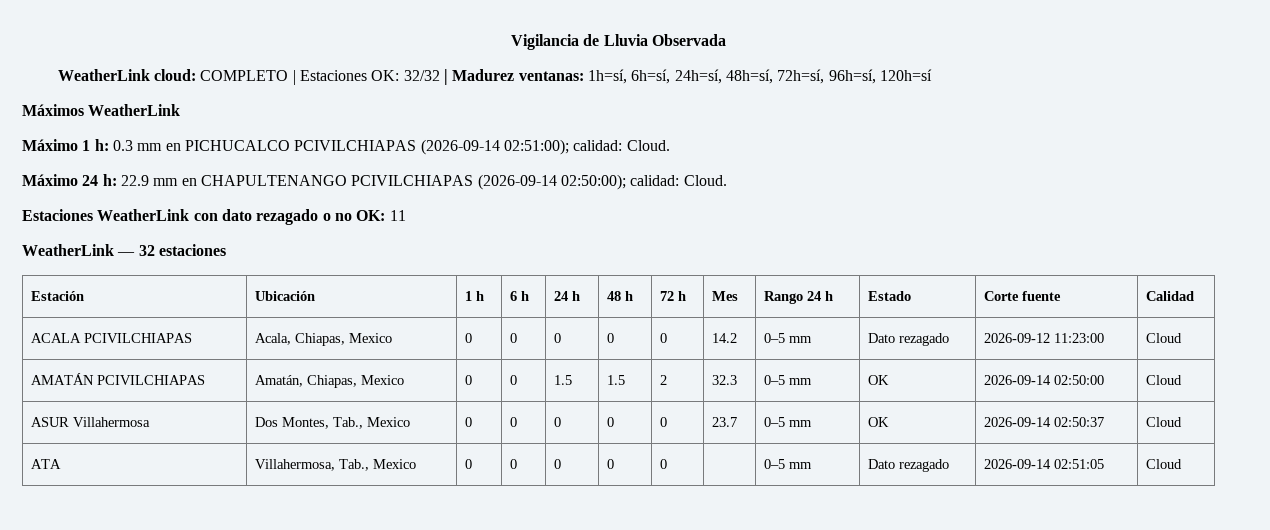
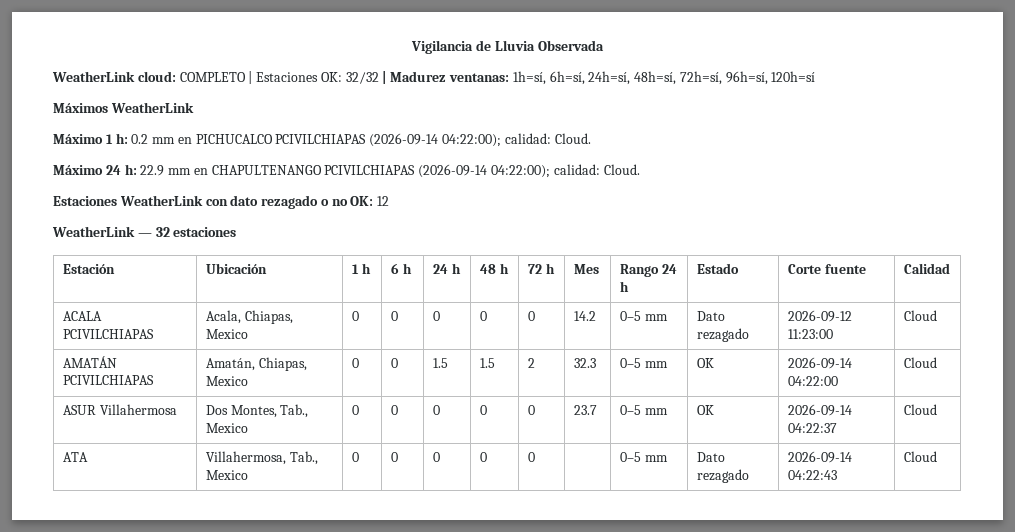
- Máximo 1 h: 0.3 mm en PICHUCALCO PCIVILCHIAPAS (2026-09-14 02:51:00); calidad: Cloud.
+ Máximo 1 h: 0.2 mm en PICHUCALCO PCIVILCHIAPAS (2026-09-14 04:22:00); calidad: Cloud.
- Máximo 24 h: 22.9 mm en CHAPULTENANGO PCIVILCHIAPAS (2026-09-14 02:50:00); calidad: Cloud.
+ Máximo 24 h: 22.9 mm en CHAPULTENANGO PCIVILCHIAPAS (2026-09-14 04:22:00); calidad: Cloud.
- Estaciones WeatherLink con dato rezagado o no OK: 11
+ Estaciones WeatherLink con dato rezagado o no OK: 12
- AMATÁN PCIVILCHIAPAS | Amatán, Chiapas, Mexico | 0 | 0 | 1.5 | 1.5 | 2 | 32.3 | 0–5 mm | OK | 2026-09-14 02:50:00 | Cloud
+ AMATÁN PCIVILCHIAPAS | Amatán, Chiapas, Mexico | 0 | 0 | 1.5 | 1.5 | 2 | 32.3 | 0–5 mm | OK | 2026-09-14 04:22:00 | Cloud
- ASUR Villahermosa | Dos Montes, Tab., Mexico | 0 | 0 | 0 | 0 | 0 | 23.7 | 0–5 mm | OK | 2026-09-14 02:50:37 | Cloud
+ ASUR Villahermosa | Dos Montes, Tab., Mexico | 0 | 0 | 0 | 0 | 0 | 23.7 | 0–5 mm | OK | 2026-09-14 04:22:37 | Cloud
- ATA | Villahermosa, Tab., Mexico | 0 | 0 | 0 | 0 | 0 | | 0–5 mm | Dato rezagado | 2026-09-14 02:51:05 | Cloud
+ ATA | Villahermosa, Tab., Mexico | 0 | 0 | 0 | 0 | 0 | | 0–5 mm | Dato rezagado | 2026-09-14 04:22:43 | Cloud

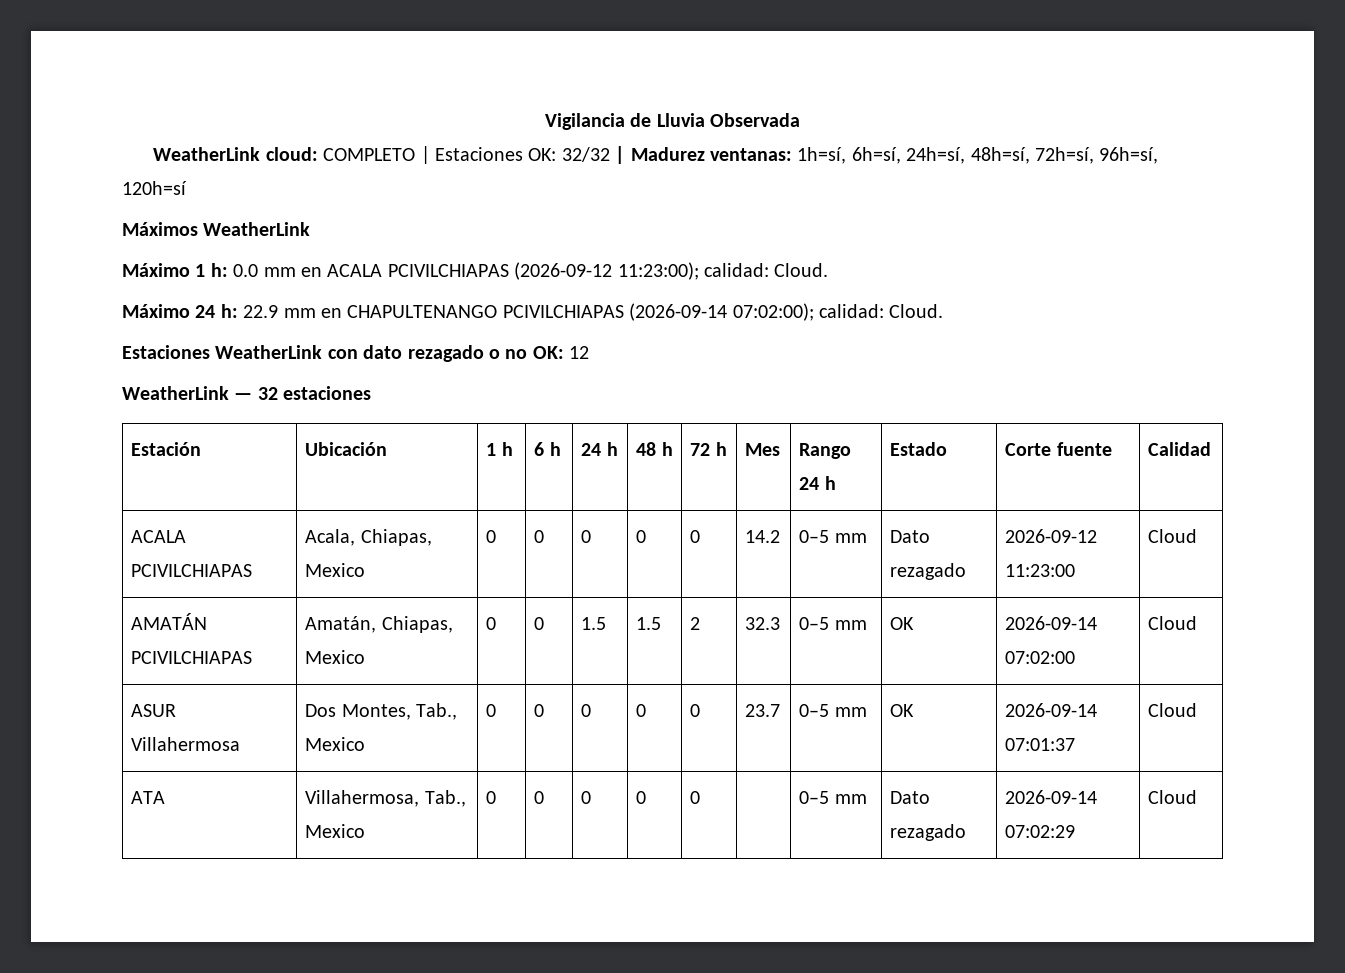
- Máximo 1 h: 0.2 mm en PICHUCALCO PCIVILCHIAPAS (2026-09-14 04:22:00); calidad: Cloud.
+ Máximo 1 h: 0.0 mm en ACALA PCIVILCHIAPAS (2026-09-12 11:23:00); calidad: Cloud.
- Máximo 24 h: 22.9 mm en CHAPULTENANGO PCIVILCHIAPAS (2026-09-14 04:22:00); calidad: Cloud.
+ Máximo 24 h: 22.9 mm en CHAPULTENANGO PCIVILCHIAPAS (2026-09-14 07:02:00); calidad: Cloud.
- AMATÁN PCIVILCHIAPAS | Amatán, Chiapas, Mexico | 0 | 0 | 1.5 | 1.5 | 2 | 32.3 | 0–5 mm | OK | 2026-09-14 04:22:00 | Cloud
+ AMATÁN PCIVILCHIAPAS | Amatán, Chiapas, Mexico | 0 | 0 | 1.5 | 1.5 | 2 | 32.3 | 0–5 mm | OK | 2026-09-14 07:02:00 | Cloud
- ASUR Villahermosa | Dos Montes, Tab., Mexico | 0 | 0 | 0 | 0 | 0 | 23.7 | 0–5 mm | OK | 2026-09-14 04:22:37 | Cloud
+ ASUR Villahermosa | Dos Montes, Tab., Mexico | 0 | 0 | 0 | 0 | 0 | 23.7 | 0–5 mm | OK | 2026-09-14 07:01:37 | Cloud
- ATA | Villahermosa, Tab., Mexico | 0 | 0 | 0 | 0 | 0 | | 0–5 mm | Dato rezagado | 2026-09-14 04:22:43 | Cloud
+ ATA | Villahermosa, Tab., Mexico | 0 | 0 | 0 | 0 | 0 | | 0–5 mm | Dato rezagado | 2026-09-14 07:02:29 | Cloud

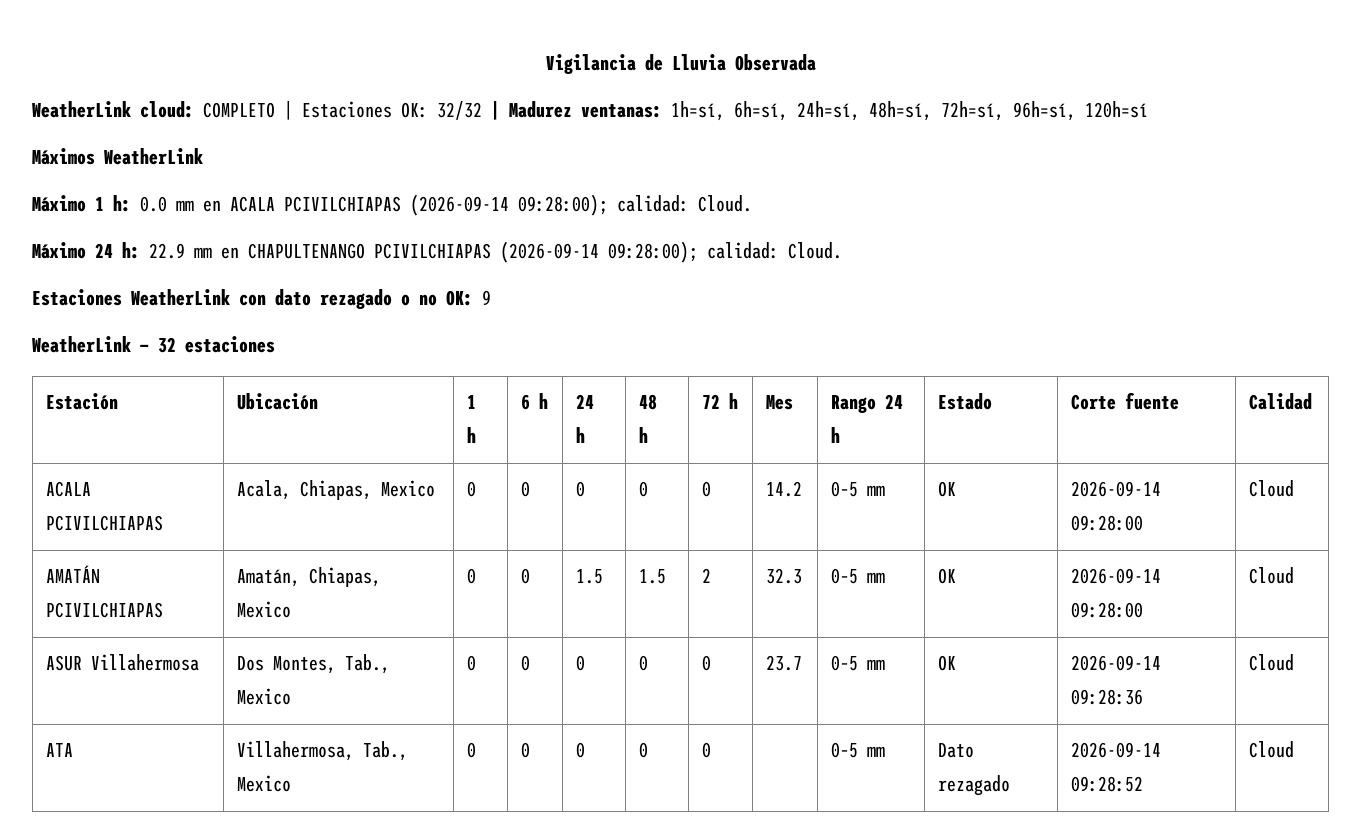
- Máximo 1 h: 0.0 mm en ACALA PCIVILCHIAPAS (2026-09-12 11:23:00); calidad: Cloud.
+ Máximo 1 h: 0.0 mm en ACALA PCIVILCHIAPAS (2026-09-14 09:28:00); calidad: Cloud.
- Máximo 24 h: 22.9 mm en CHAPULTENANGO PCIVILCHIAPAS (2026-09-14 07:02:00); calidad: Cloud.
+ Máximo 24 h: 22.9 mm en CHAPULTENANGO PCIVILCHIAPAS (2026-09-14 09:28:00); calidad: Cloud.
- Estaciones WeatherLink con dato rezagado o no OK: 12
+ Estaciones WeatherLink con dato rezagado o no OK: 9
- ACALA PCIVILCHIAPAS | Acala, Chiapas, Mexico | 0 | 0 | 0 | 0 | 0 | 14.2 | 0–5 mm | Dato rezagado | 2026-09-12 11:23:00 | Cloud
+ ACALA PCIVILCHIAPAS | Acala, Chiapas, Mexico | 0 | 0 | 0 | 0 | 0 | 14.2 | 0–5 mm | OK | 2026-09-14 09:28:00 | Cloud
- AMATÁN PCIVILCHIAPAS | Amatán, Chiapas, Mexico | 0 | 0 | 1.5 | 1.5 | 2 | 32.3 | 0–5 mm | OK | 2026-09-14 07:02:00 | Cloud
+ AMATÁN PCIVILCHIAPAS | Amatán, Chiapas, Mexico | 0 | 0 | 1.5 | 1.5 | 2 | 32.3 | 0–5 mm | OK | 2026-09-14 09:28:00 | Cloud
- ASUR Villahermosa | Dos Montes, Tab., Mexico | 0 | 0 | 0 | 0 | 0 | 23.7 | 0–5 mm | OK | 2026-09-14 07:01:37 | Cloud
+ ASUR Villahermosa | Dos Montes, Tab., Mexico | 0 | 0 | 0 | 0 | 0 | 23.7 | 0–5 mm | OK | 2026-09-14 09:28:36 | Cloud
- ATA | Villahermosa, Tab., Mexico | 0 | 0 | 0 | 0 | 0 | | 0–5 mm | Dato rezagado | 2026-09-14 07:02:29 | Cloud
+ ATA | Villahermosa, Tab., Mexico | 0 | 0 | 0 | 0 | 0 | | 0–5 mm | Dato rezagado | 2026-09-14 09:28:52 | Cloud

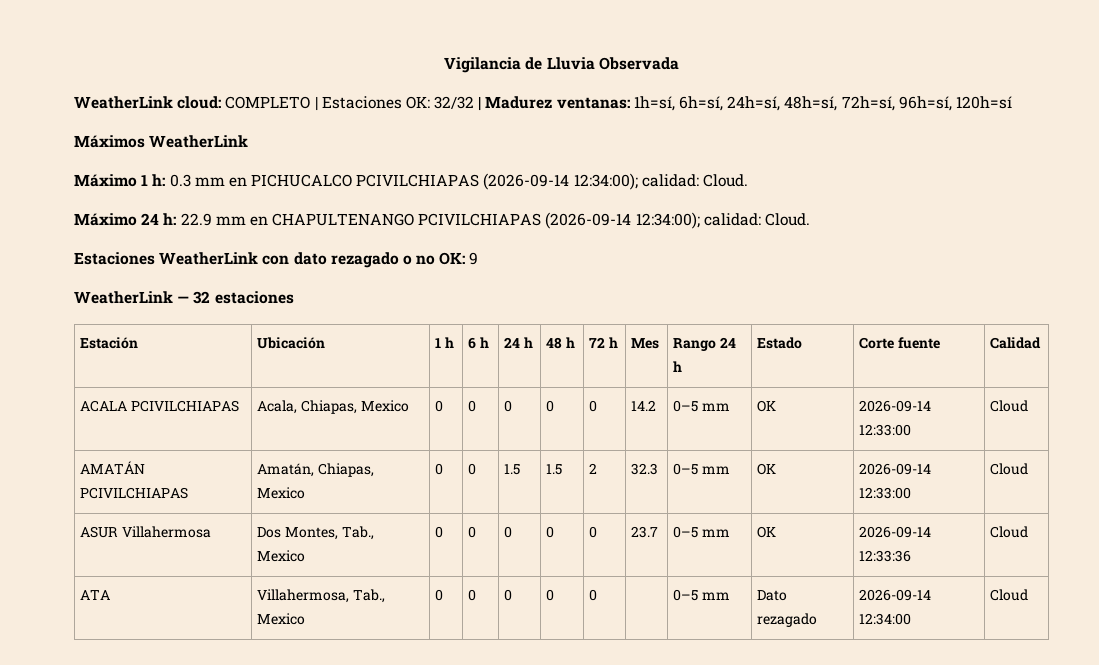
- Máximo 1 h: 0.0 mm en ACALA PCIVILCHIAPAS (2026-09-14 09:28:00); calidad: Cloud.
+ Máximo 1 h: 0.3 mm en PICHUCALCO PCIVILCHIAPAS (2026-09-14 12:34:00); calidad: Cloud.
- Máximo 24 h: 22.9 mm en CHAPULTENANGO PCIVILCHIAPAS (2026-09-14 09:28:00); calidad: Cloud.
+ Máximo 24 h: 22.9 mm en CHAPULTENANGO PCIVILCHIAPAS (2026-09-14 12:34:00); calidad: Cloud.
- ACALA PCIVILCHIAPAS | Acala, Chiapas, Mexico | 0 | 0 | 0 | 0 | 0 | 14.2 | 0–5 mm | OK | 2026-09-14 09:28:00 | Cloud
+ ACALA PCIVILCHIAPAS | Acala, Chiapas, Mexico | 0 | 0 | 0 | 0 | 0 | 14.2 | 0–5 mm | OK | 2026-09-14 12:33:00 | Cloud
- AMATÁN PCIVILCHIAPAS | Amatán, Chiapas, Mexico | 0 | 0 | 1.5 | 1.5 | 2 | 32.3 | 0–5 mm | OK | 2026-09-14 09:28:00 | Cloud
+ AMATÁN PCIVILCHIAPAS | Amatán, Chiapas, Mexico | 0 | 0 | 1.5 | 1.5 | 2 | 32.3 | 0–5 mm | OK | 2026-09-14 12:33:00 | Cloud
- ASUR Villahermosa | Dos Montes, Tab., Mexico | 0 | 0 | 0 | 0 | 0 | 23.7 | 0–5 mm | OK | 2026-09-14 09:28:36 | Cloud
+ ASUR Villahermosa | Dos Montes, Tab., Mexico | 0 | 0 | 0 | 0 | 0 | 23.7 | 0–5 mm | OK | 2026-09-14 12:33:36 | Cloud
- ATA | Villahermosa, Tab., Mexico | 0 | 0 | 0 | 0 | 0 | | 0–5 mm | Dato rezagado | 2026-09-14 09:28:52 | Cloud
+ ATA | Villahermosa, Tab., Mexico | 0 | 0 | 0 | 0 | 0 | | 0–5 mm | Dato rezagado | 2026-09-14 12:34:00 | Cloud

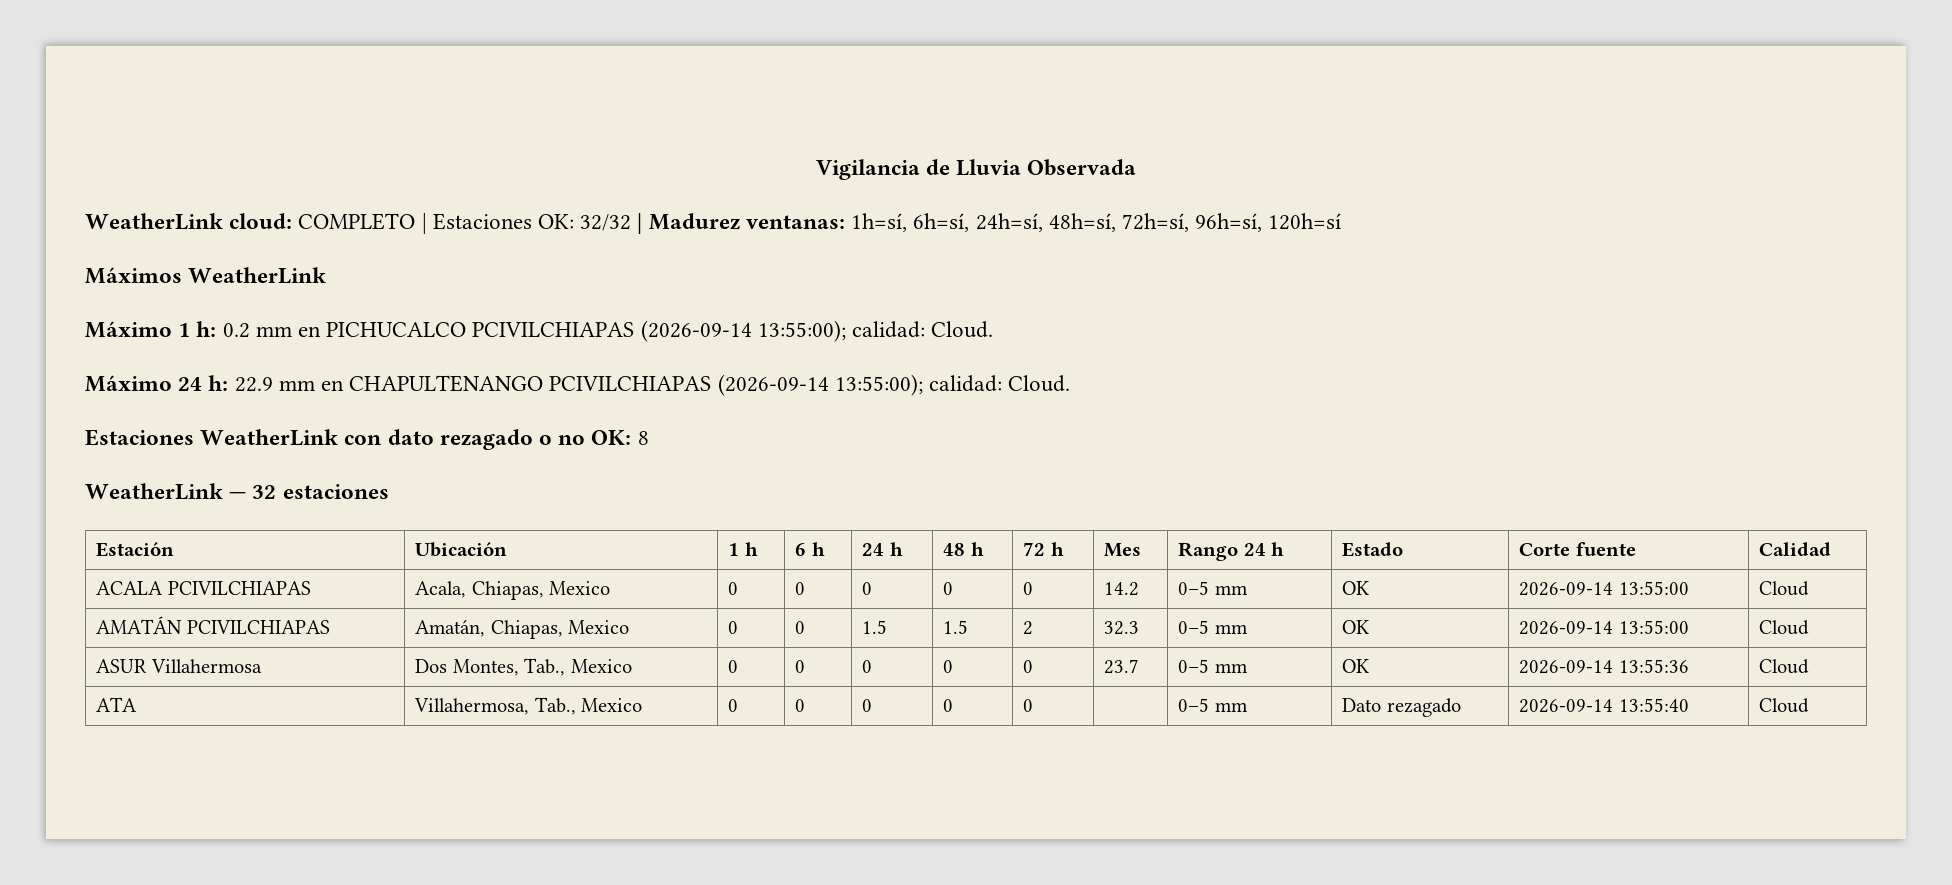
- Máximo 1 h: 0.3 mm en PICHUCALCO PCIVILCHIAPAS (2026-09-14 12:34:00); calidad: Cloud.
+ Máximo 1 h: 0.2 mm en PICHUCALCO PCIVILCHIAPAS (2026-09-14 13:55:00); calidad: Cloud.
- Máximo 24 h: 22.9 mm en CHAPULTENANGO PCIVILCHIAPAS (2026-09-14 12:34:00); calidad: Cloud.
+ Máximo 24 h: 22.9 mm en CHAPULTENANGO PCIVILCHIAPAS (2026-09-14 13:55:00); calidad: Cloud.
- Estaciones WeatherLink con dato rezagado o no OK: 9
+ Estaciones WeatherLink con dato rezagado o no OK: 8
- ACALA PCIVILCHIAPAS | Acala, Chiapas, Mexico | 0 | 0 | 0 | 0 | 0 | 14.2 | 0–5 mm | OK | 2026-09-14 12:33:00 | Cloud
+ ACALA PCIVILCHIAPAS | Acala, Chiapas, Mexico | 0 | 0 | 0 | 0 | 0 | 14.2 | 0–5 mm | OK | 2026-09-14 13:55:00 | Cloud
- AMATÁN PCIVILCHIAPAS | Amatán, Chiapas, Mexico | 0 | 0 | 1.5 | 1.5 | 2 | 32.3 | 0–5 mm | OK | 2026-09-14 12:33:00 | Cloud
+ AMATÁN PCIVILCHIAPAS | Amatán, Chiapas, Mexico | 0 | 0 | 1.5 | 1.5 | 2 | 32.3 | 0–5 mm | OK | 2026-09-14 13:55:00 | Cloud
- ASUR Villahermosa | Dos Montes, Tab., Mexico | 0 | 0 | 0 | 0 | 0 | 23.7 | 0–5 mm | OK | 2026-09-14 12:33:36 | Cloud
+ ASUR Villahermosa | Dos Montes, Tab., Mexico | 0 | 0 | 0 | 0 | 0 | 23.7 | 0–5 mm | OK | 2026-09-14 13:55:36 | Cloud
- ATA | Villahermosa, Tab., Mexico | 0 | 0 | 0 | 0 | 0 | | 0–5 mm | Dato rezagado | 2026-09-14 12:34:00 | Cloud
+ ATA | Villahermosa, Tab., Mexico | 0 | 0 | 0 | 0 | 0 | | 0–5 mm | Dato rezagado | 2026-09-14 13:55:40 | Cloud

